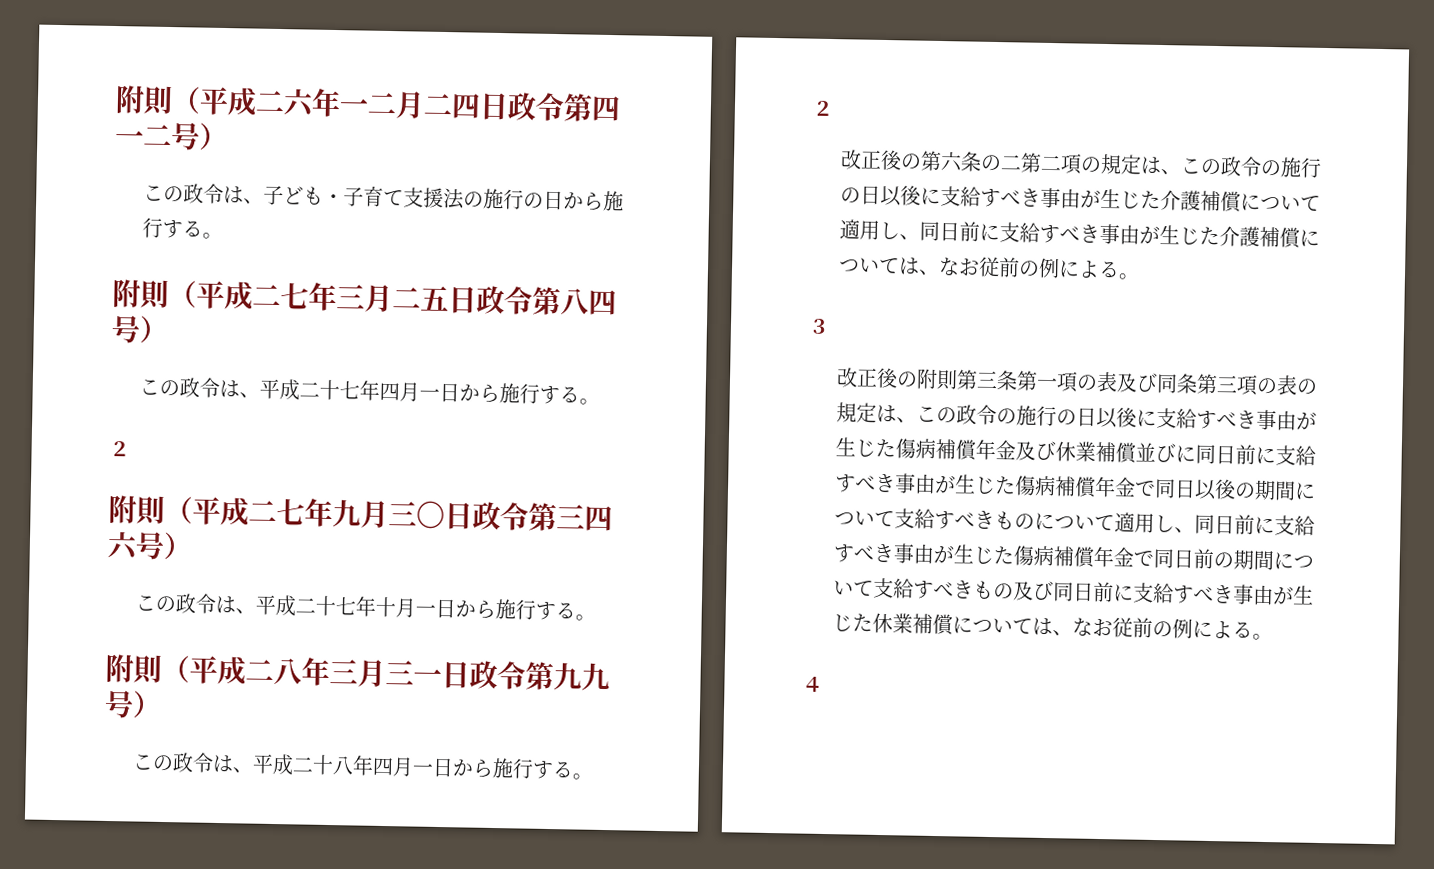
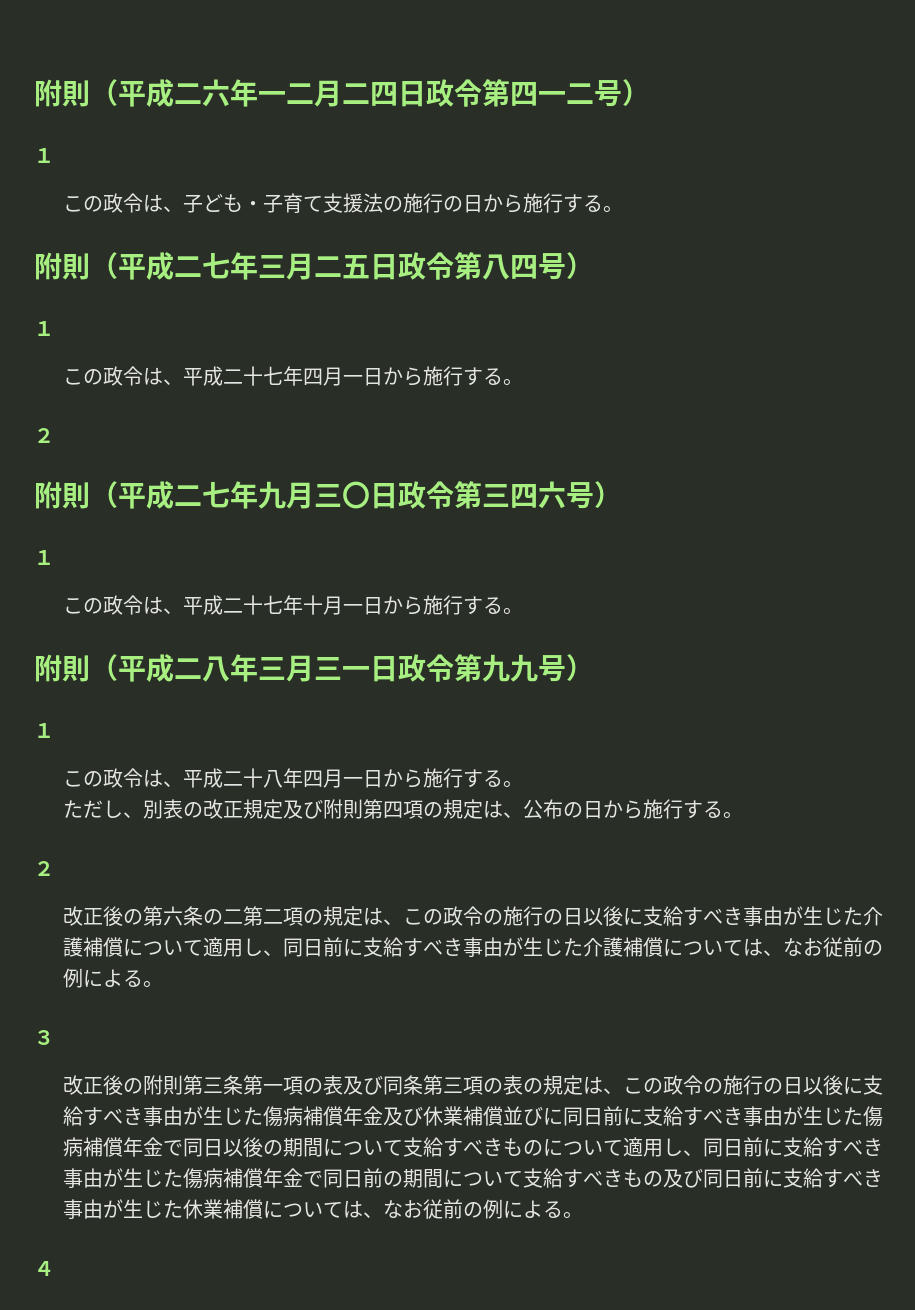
  附則（平成二六年一二月二四日政令第四一二号）
+ １
  附則（平成二七年三月二五日政令第八四号）
+ １
  附則（平成二七年九月三〇日政令第三四六号）
+ １
  附則（平成二八年三月三一日政令第九九号）
+ １
+ ただし、別表の改正規定及び附則第四項の規定は、公布の日から施行する。

